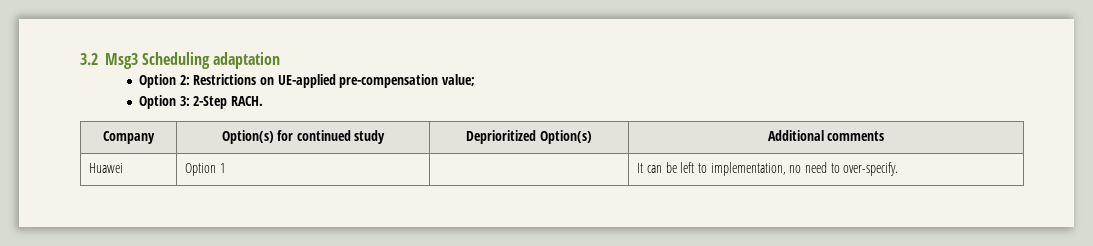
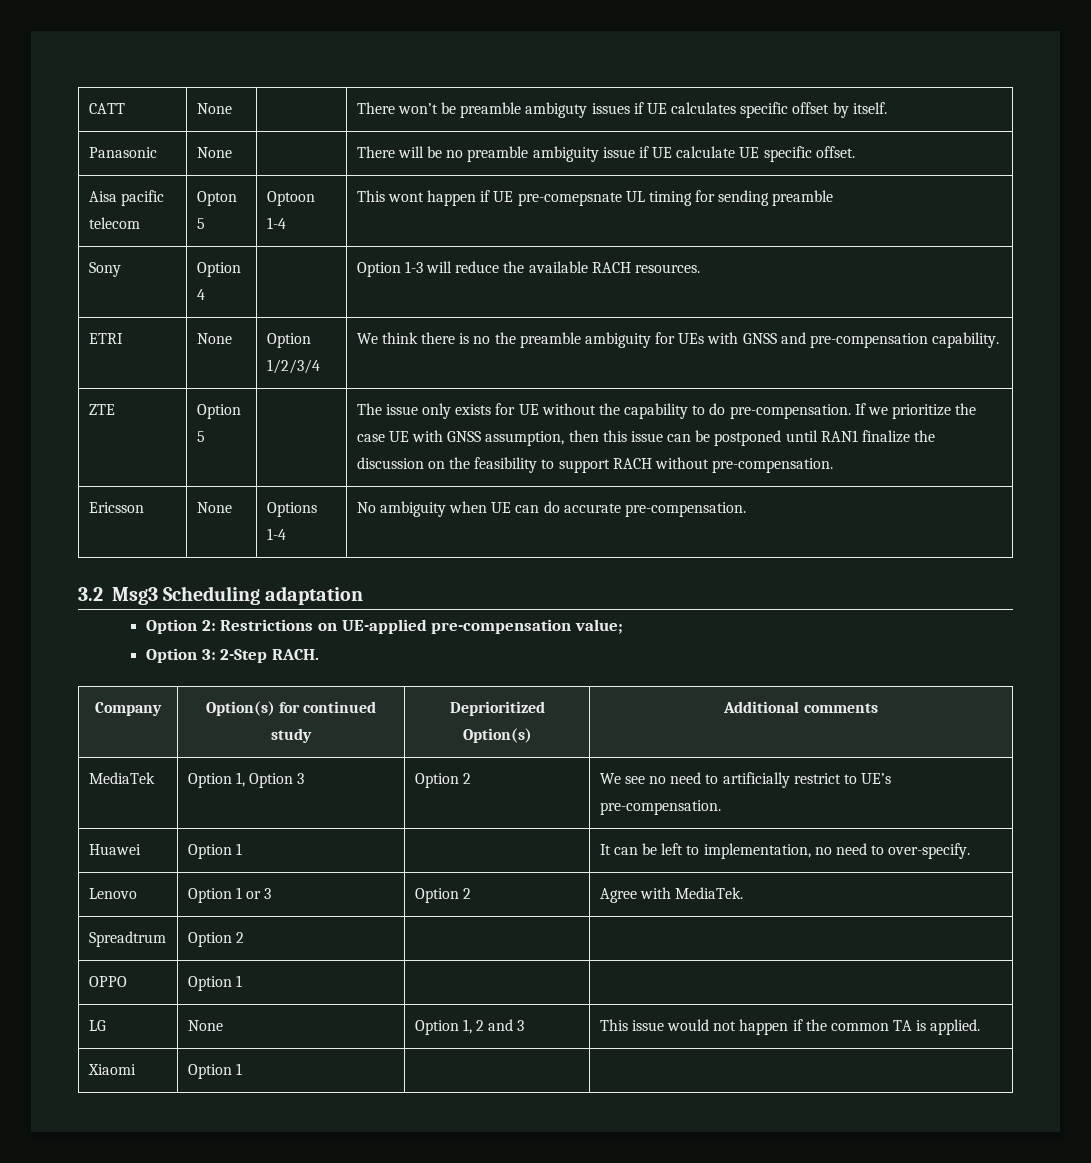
+ CATT | None | | There won’t be preamble ambiguty issues if UE calculates specific offset by itself.
+ Panasonic | None | | There will be no preamble ambiguity issue if UE calculate UE specific offset.
+ Aisa pacific telecom | Opton 5 | Optoon 1-4 | This wont happen if UE pre-comepsnate UL timing for sending preamble
+ Sony | Option 4 | | Option 1-3 will reduce the available RACH resources.
+ ETRI | None | Option 1/2/3/4 | We think there is no the preamble ambiguity for UEs with GNSS and pre-compensation capability.
+ ZTE | Option 5 | | The issue only exists for UE without the capability to do pre-compensation. If we prioritize the case UE with GNSS assumption, then this issue can be postponed until RAN1 finalize the discussion on the feasibility to support RACH without pre-compensation.
+ Ericsson | None | Options 1-4 | No ambiguity when UE can do accurate pre-compensation.
+ MediaTek | Option 1, Option 3 | Option 2 | We see no need to artificially restrict to UE’s pre-compensation.
+ Lenovo | Option 1 or 3 | Option 2 | Agree with MediaTek.
+ Spreadtrum | Option 2 | |
+ OPPO | Option 1 | |
+ LG | None | Option 1, 2 and 3 | This issue would not happen if the common TA is applied.
+ Xiaomi | Option 1 | |

